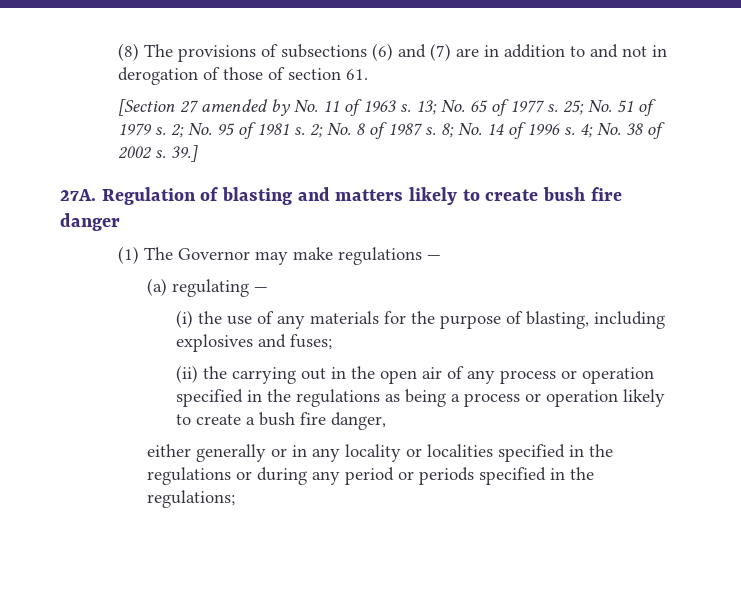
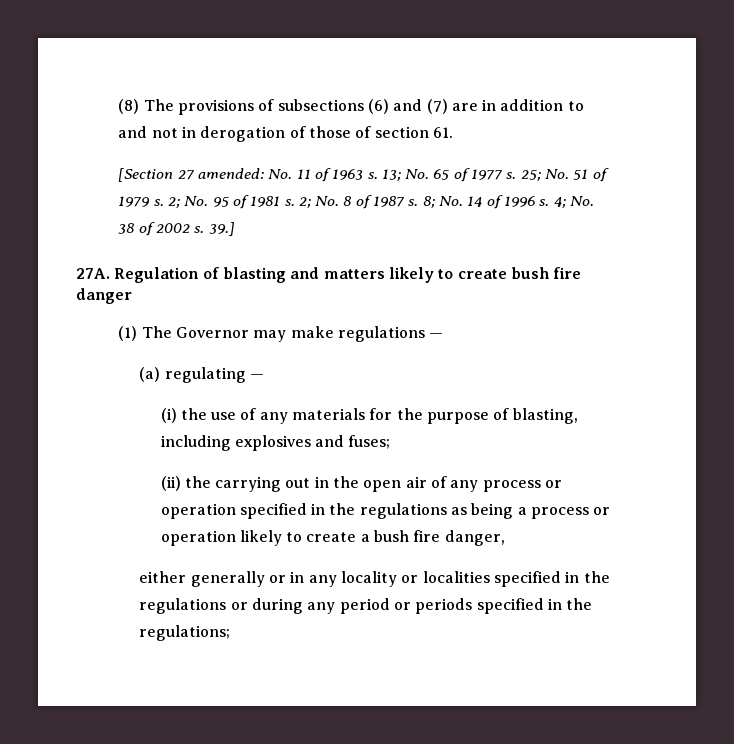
- [Section 27 amended by No. 11 of 1963 s.
+ [Section 27 amended: No. 11 of 1963 s.

